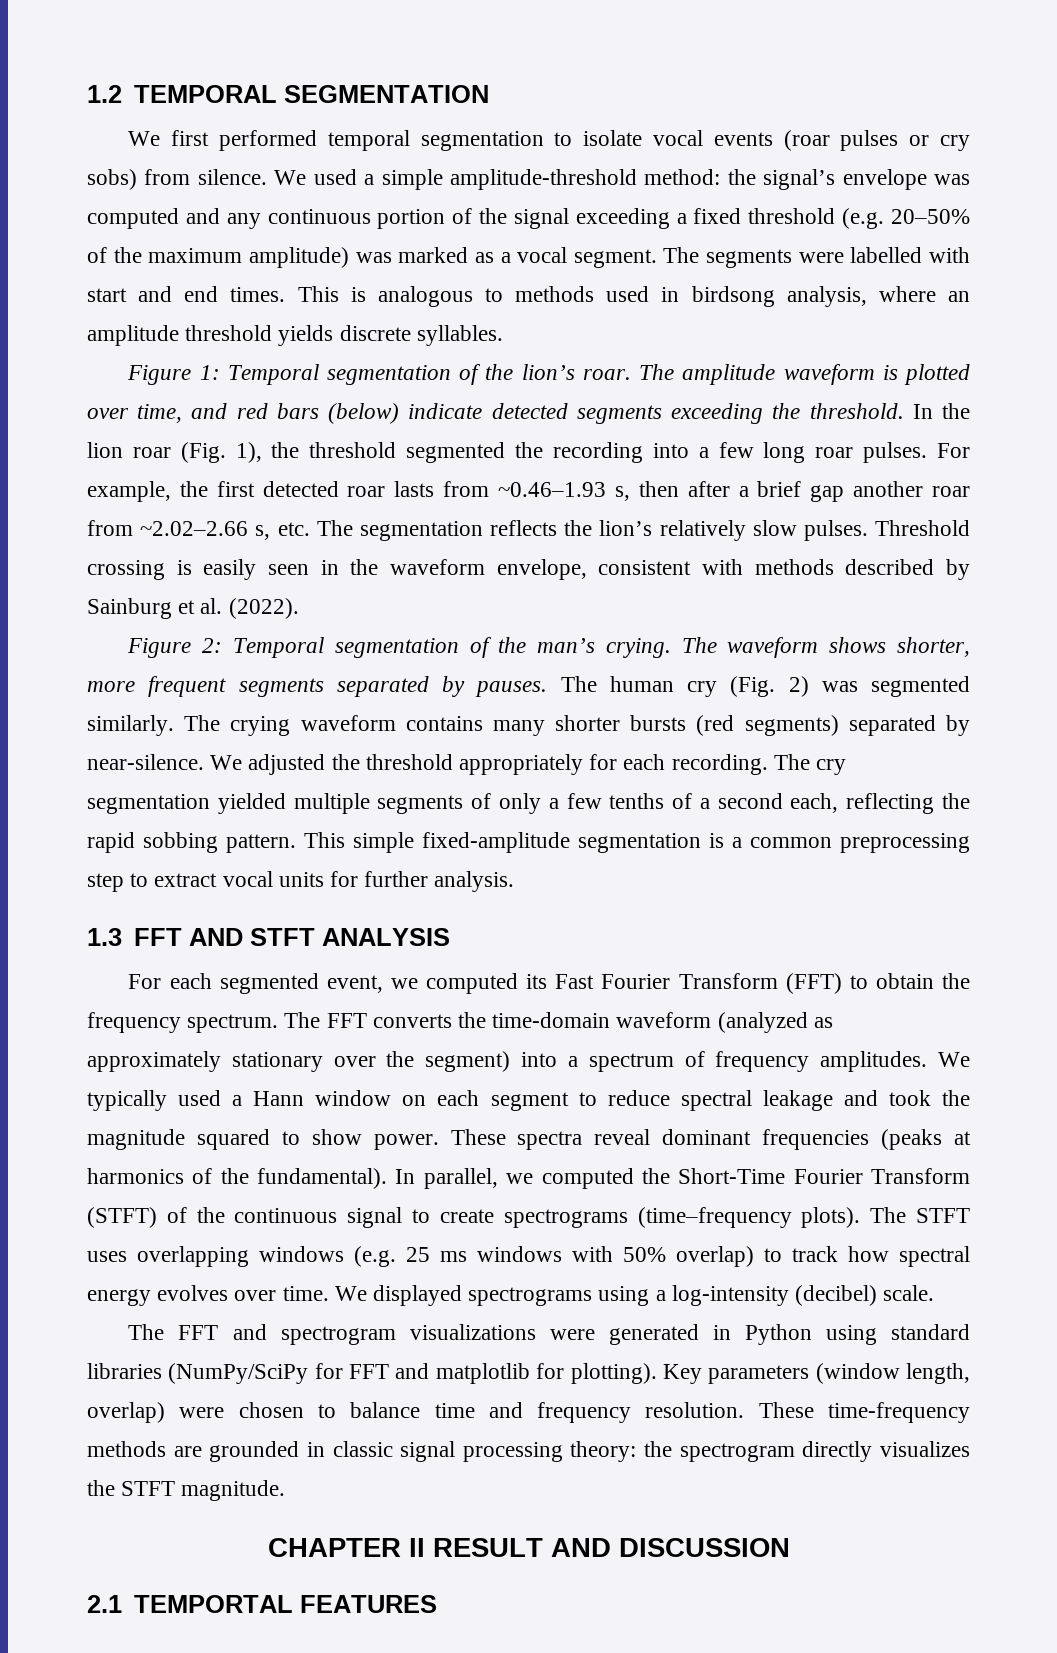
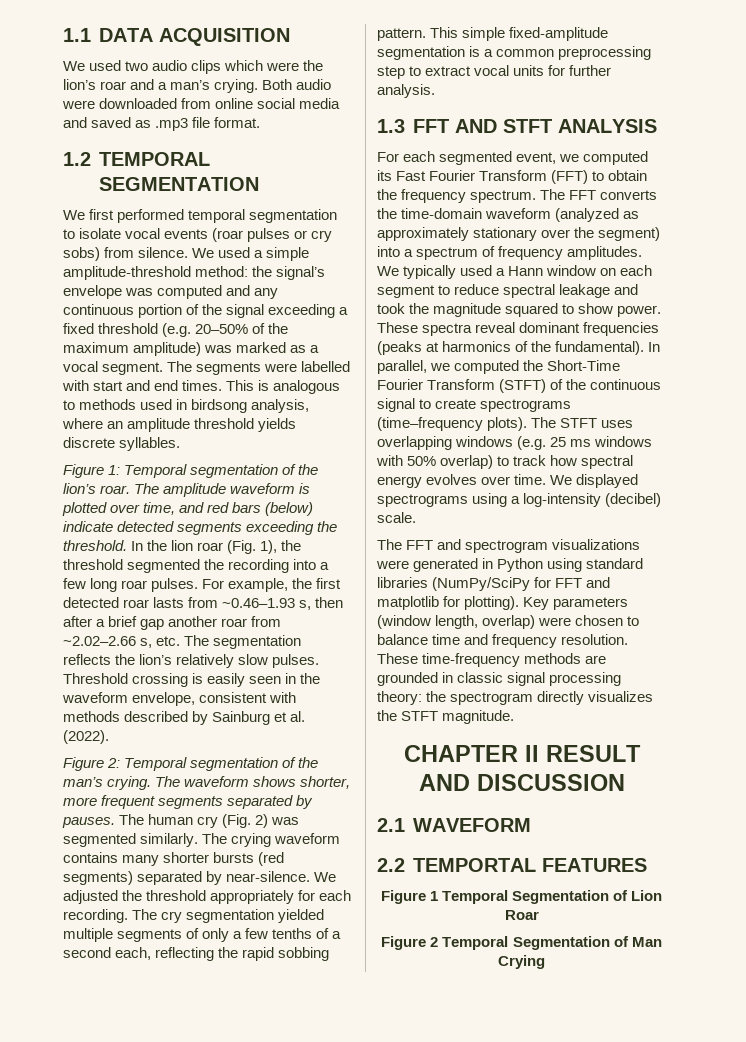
+ 1.1 DATA ACQUISITION
+ We used two audio clips which were the lion’s roar and a man’s crying. Both audio were downloaded from online social media and saved as .mp3 file format.
- 2.1 TEMPORTAL FEATURES
+ 2.1 WAVEFORM
+ 2.2 TEMPORTAL FEATURES
+ Figure 1 Temporal Segmentation of Lion Roar
+ Figure 2 Temporal Segmentation of Man Crying

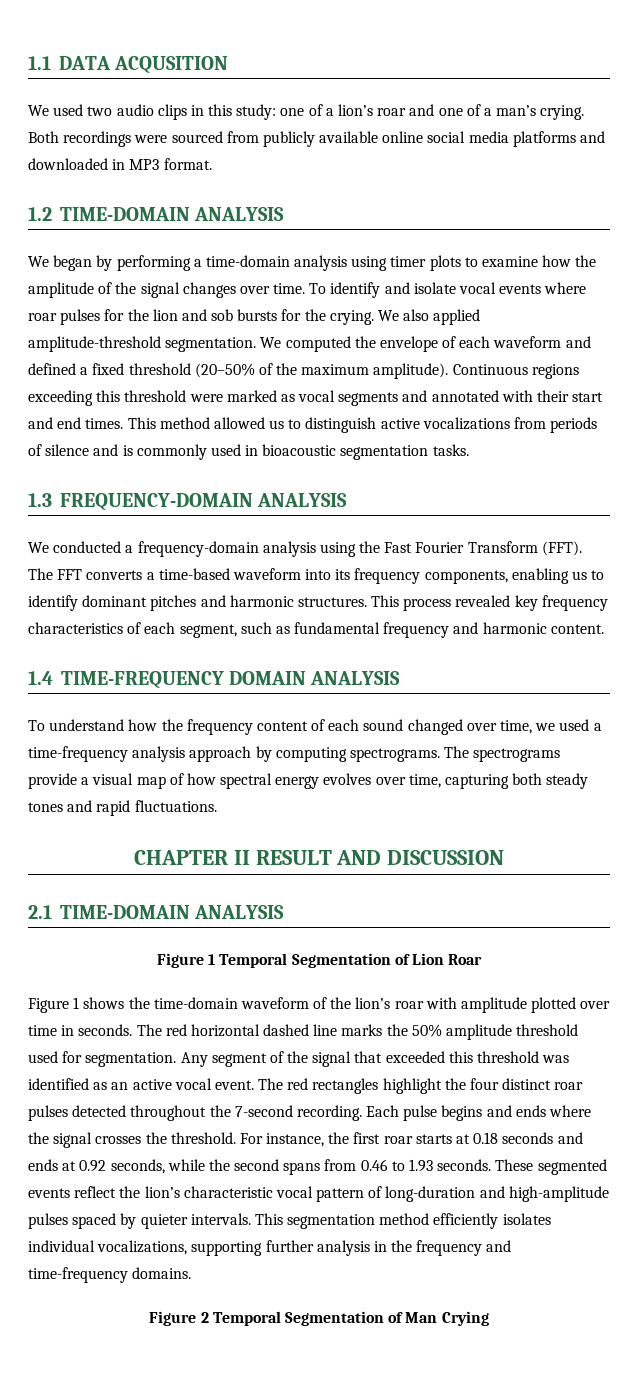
- 1.1 DATA ACQUISITION
+ 1.1 DATA ACQUSITION
- We used two audio clips which were the lion’s roar and a man’s crying.
+ We used two audio clips in this study: one of a lion’s roar and one of a man’s crying.
- Both audio were downloaded from online social media and saved as .mp3 file format.
+ Both recordings were sourced from publicly available online social media platforms and downloaded in MP3 format.
- 1.2 TEMPORAL SEGMENTATION
- We first performed temporal segmentation to isolate vocal events (roar pulses or cry sobs) from silence. We used a simple amplitude-threshold method: the signal’s envelope was computed and any continuous portion of the signal exceeding a fixed threshold (e.g. 20–50% of the maximum amplitude) was marked as a vocal segment. The segments were labelled with start and end times.
+ 1.2 TIME-DOMAIN ANALYSIS
+ We began by performing a time-domain analysis using timer plots to examine how the amplitude of the signal changes over time. To identify and isolate vocal events where roar pulses for the lion and sob bursts for the crying. We also applied amplitude-threshold segmentation. We computed the envelope of each waveform and defined a fixed threshold (20–50% of the maximum amplitude). Continuous regions exceeding this threshold were marked as vocal segments and annotated with their start and end times.
- This is analogous to methods used in birdsong analysis, where an amplitude threshold yields discrete syllables.
- Figure 1: Temporal segmentation of the lion’s roar. The amplitude waveform is plotted over time, and red bars (below) indicate detected segments exceeding the threshold. In the lion roar (Fig. 1), the threshold segmented the recording into a few long roar pulses. For example, the first detected roar lasts from ~0.46–1.93 s, then after a brief gap another roar from ~2.02–2.66 s, etc. The segmentation reflects the lion’s relatively slow pulses. Threshold crossing is easily seen in the waveform envelope, consistent with methods described by Sainburg et al. (2022).
- Figure 2: Temporal segmentation of the man’s crying. The waveform shows shorter, more frequent segments separated by pauses. The human cry (Fig. 2) was segmented similarly. The crying waveform contains many shorter bursts (red segments) separated by near-silence. We adjusted the threshold appropriately for each recording. The cry segmentation yielded multiple segments of only a few tenths of a second each, reflecting the rapid sobbing pattern. This simple fixed-amplitude segmentation is a common preprocessing step to extract vocal units for further analysis.
- 1.3 FFT AND STFT ANALYSIS
- For each segmented event, we computed its Fast Fourier Transform (FFT) to obtain the frequency spectrum. The FFT converts the time-domain waveform (analyzed as approximately stationary over the segment) into a spectrum of frequency amplitudes. We typically used a Hann window on each segment to reduce spectral leakage and took the magnitude squared to show power. These spectra reveal dominant frequencies (peaks at harmonics of the fundamental). In parallel, we computed the Short-Time Fourier Transform (STFT) of the continuous signal to create spectrograms (time–frequency plots). The STFT uses overlapping windows (e.g. 25 ms windows with 50% overlap) to track how spectral energy evolves over time. We displayed spectrograms using a log-intensity (decibel) scale.
- The FFT and spectrogram visualizations were generated in Python using standard libraries (NumPy/SciPy for FFT and matplotlib for plotting). Key parameters (window length, overlap) were chosen to balance time and frequency resolution. These time-frequency methods are grounded in classic signal processing theory: the spectrogram directly visualizes the STFT magnitude.
+ This method allowed us to distinguish active vocalizations from periods of silence and is commonly used in bioacoustic segmentation tasks.
+ 1.3 FREQUENCY-DOMAIN ANALYSIS
+ We conducted a frequency-domain analysis using the Fast Fourier Transform (FFT). The FFT converts a time-based waveform into its frequency components, enabling us to identify dominant pitches and harmonic structures. This process revealed key frequency characteristics of each segment, such as fundamental frequency and harmonic content.
+ 1.4 TIME-FREQUENCY DOMAIN ANALYSIS
+ To understand how the frequency content of each sound changed over time, we used a time-frequency analysis approach by computing spectrograms. The spectrograms provide a visual map of how spectral energy evolves over time, capturing both steady tones and rapid fluctuations.
- 2.1 WAVEFORM
- 2.2 TEMPORTAL FEATURES
+ 2.1 TIME-DOMAIN ANALYSIS
+ Figure 1 shows the time-domain waveform of the lion’s roar with amplitude plotted over time in seconds. The red horizontal dashed line marks the 50% amplitude threshold used for segmentation. Any segment of the signal that exceeded this threshold was identified as an active vocal event. The red rectangles highlight the four distinct roar pulses detected throughout the 7-second recording. Each pulse begins and ends where the signal crosses the threshold. For instance, the first roar starts at 0.18 seconds and ends at 0.92 seconds, while the second spans from 0.46 to 1.93 seconds. These segmented events reflect the lion’s characteristic vocal pattern of long-duration and high-amplitude pulses spaced by quieter intervals. This segmentation method efficiently isolates individual vocalizations, supporting further analysis in the frequency and time-frequency domains.

